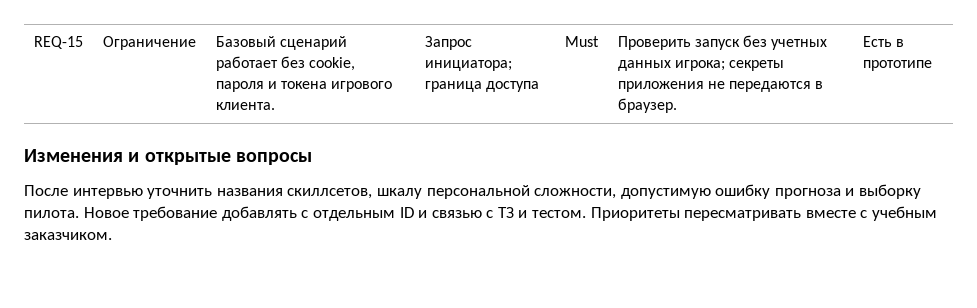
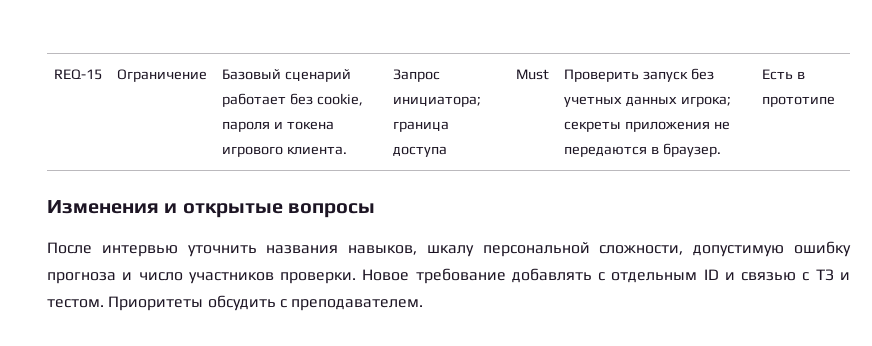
- После интервью уточнить названия скиллсетов, шкалу персональной сложности, допустимую ошибку прогноза и выборку пилота.
+ После интервью уточнить названия навыков, шкалу персональной сложности, допустимую ошибку прогноза и число участников проверки.
- Приоритеты пересматривать вместе с учебным заказчиком.
+ Приоритеты обсудить с преподавателем.

